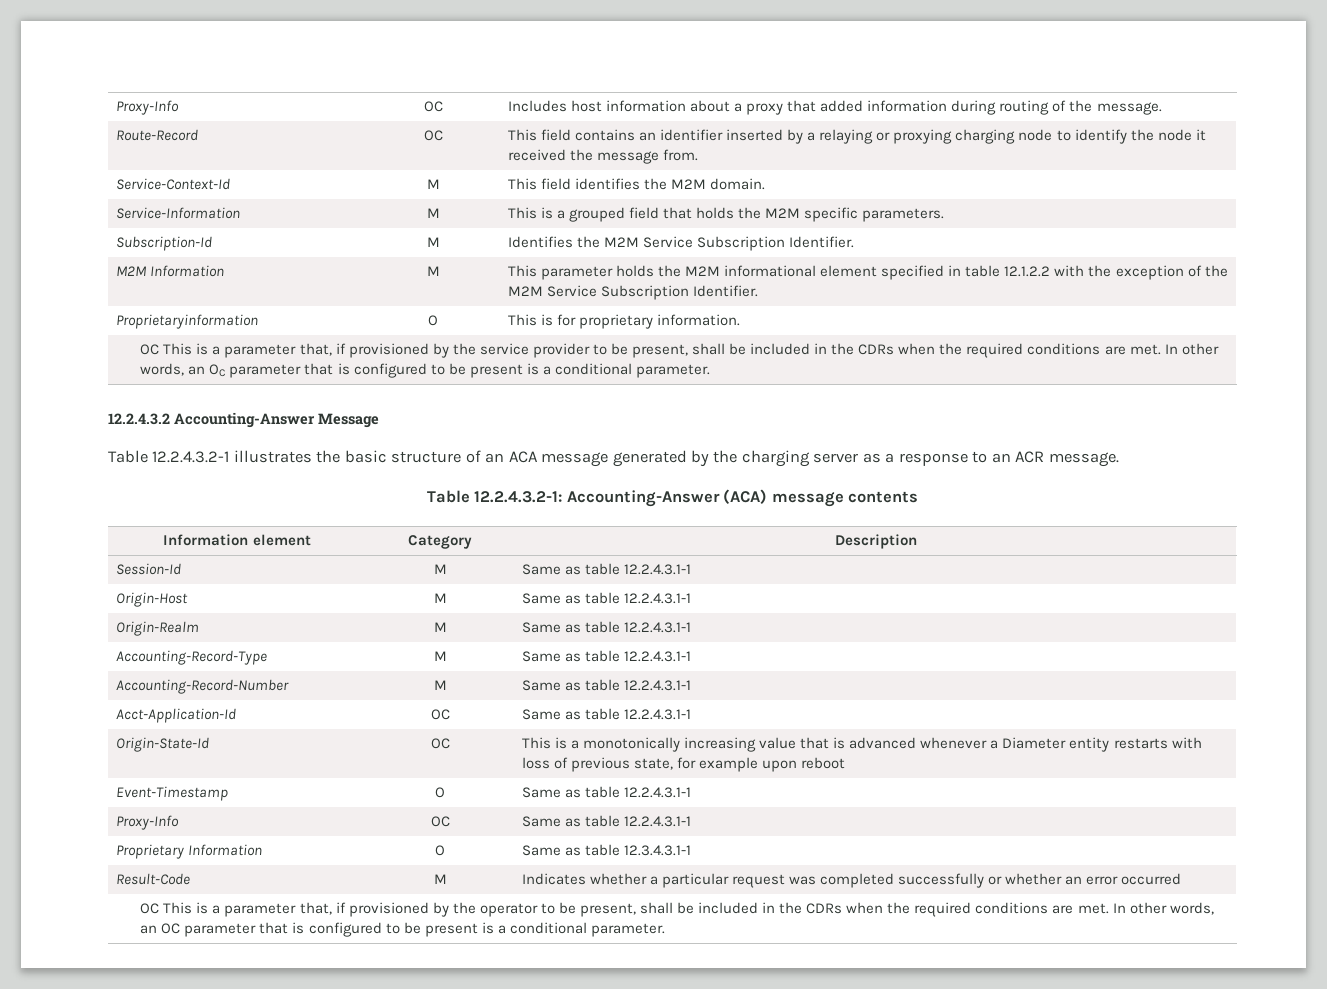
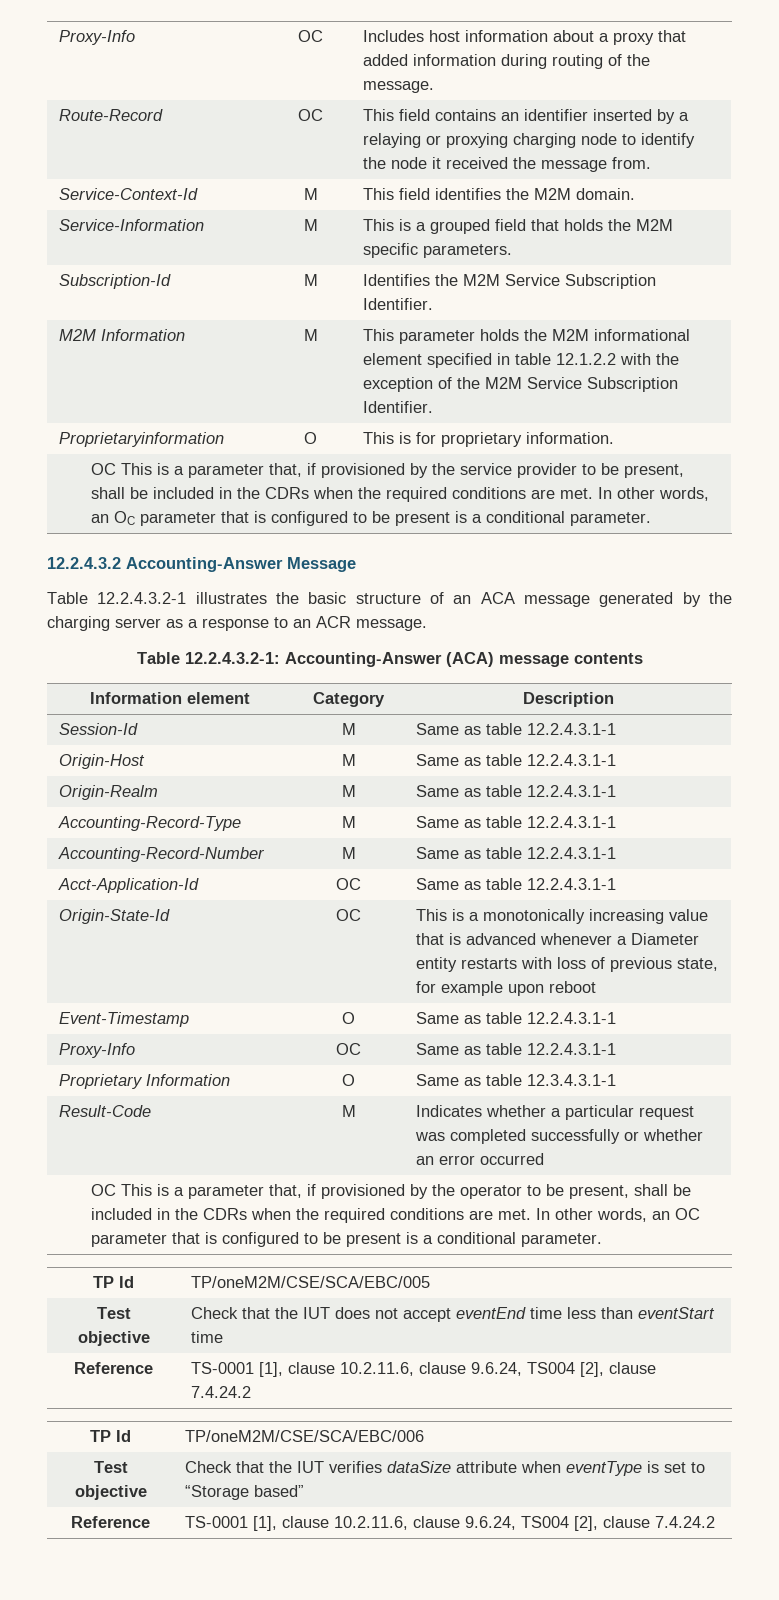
+ TP Id | TP/oneM2M/CSE/SCA/EBC/005
+ Test objective | Check that the IUT does not accept eventEnd time less than eventStart time
+ Reference | TS-0001 [1], clause 10.2.11.6, clause 9.6.24, TS004 [2], clause 7.4.24.2
+ TP Id | TP/oneM2M/CSE/SCA/EBC/006
+ Test objective | Check that the IUT verifies dataSize attribute when eventType is set to “Storage based”
+ Reference | TS-0001 [1], clause 10.2.11.6, clause 9.6.24, TS004 [2], clause 7.4.24.2

